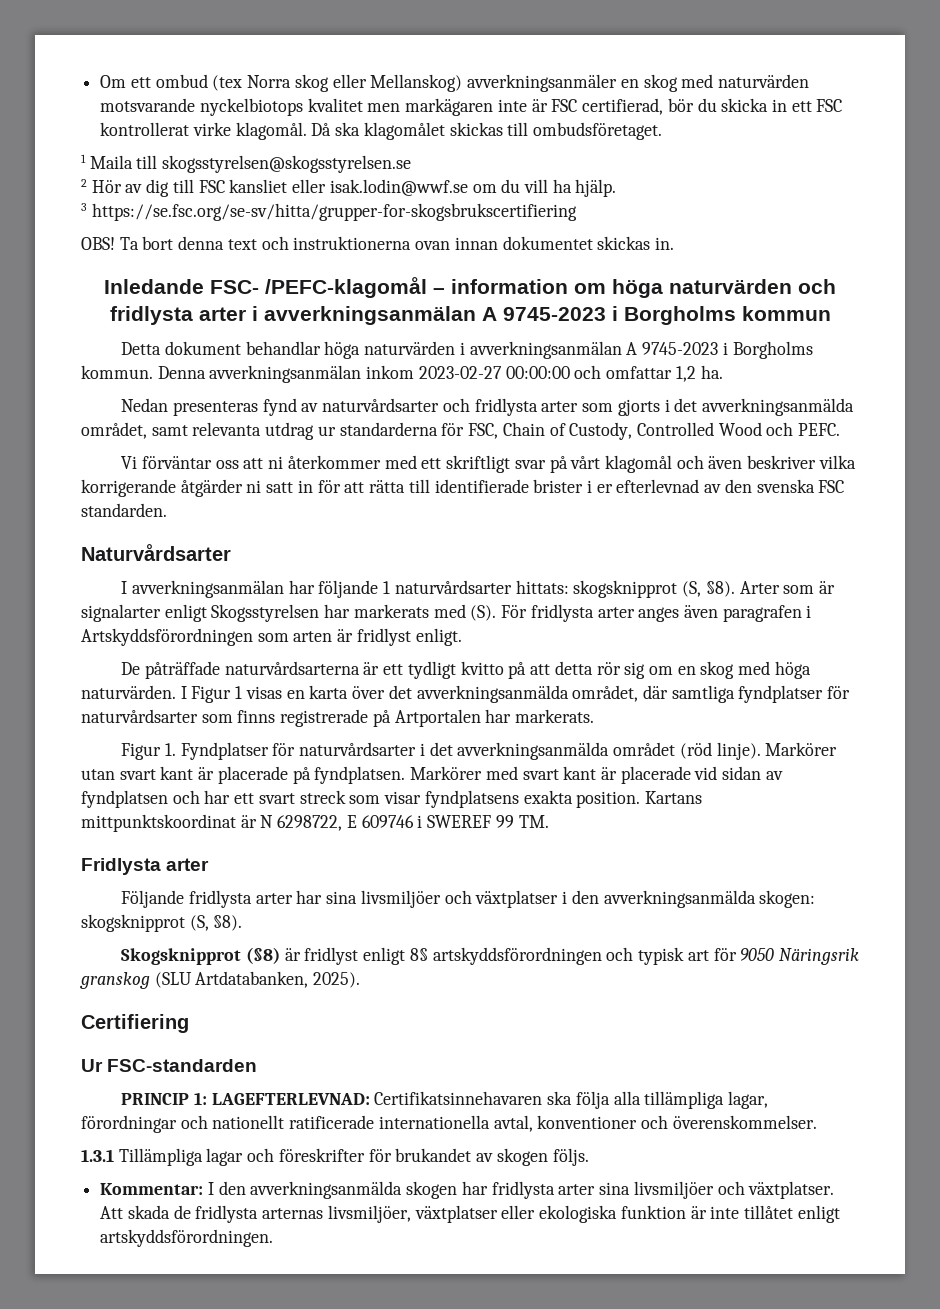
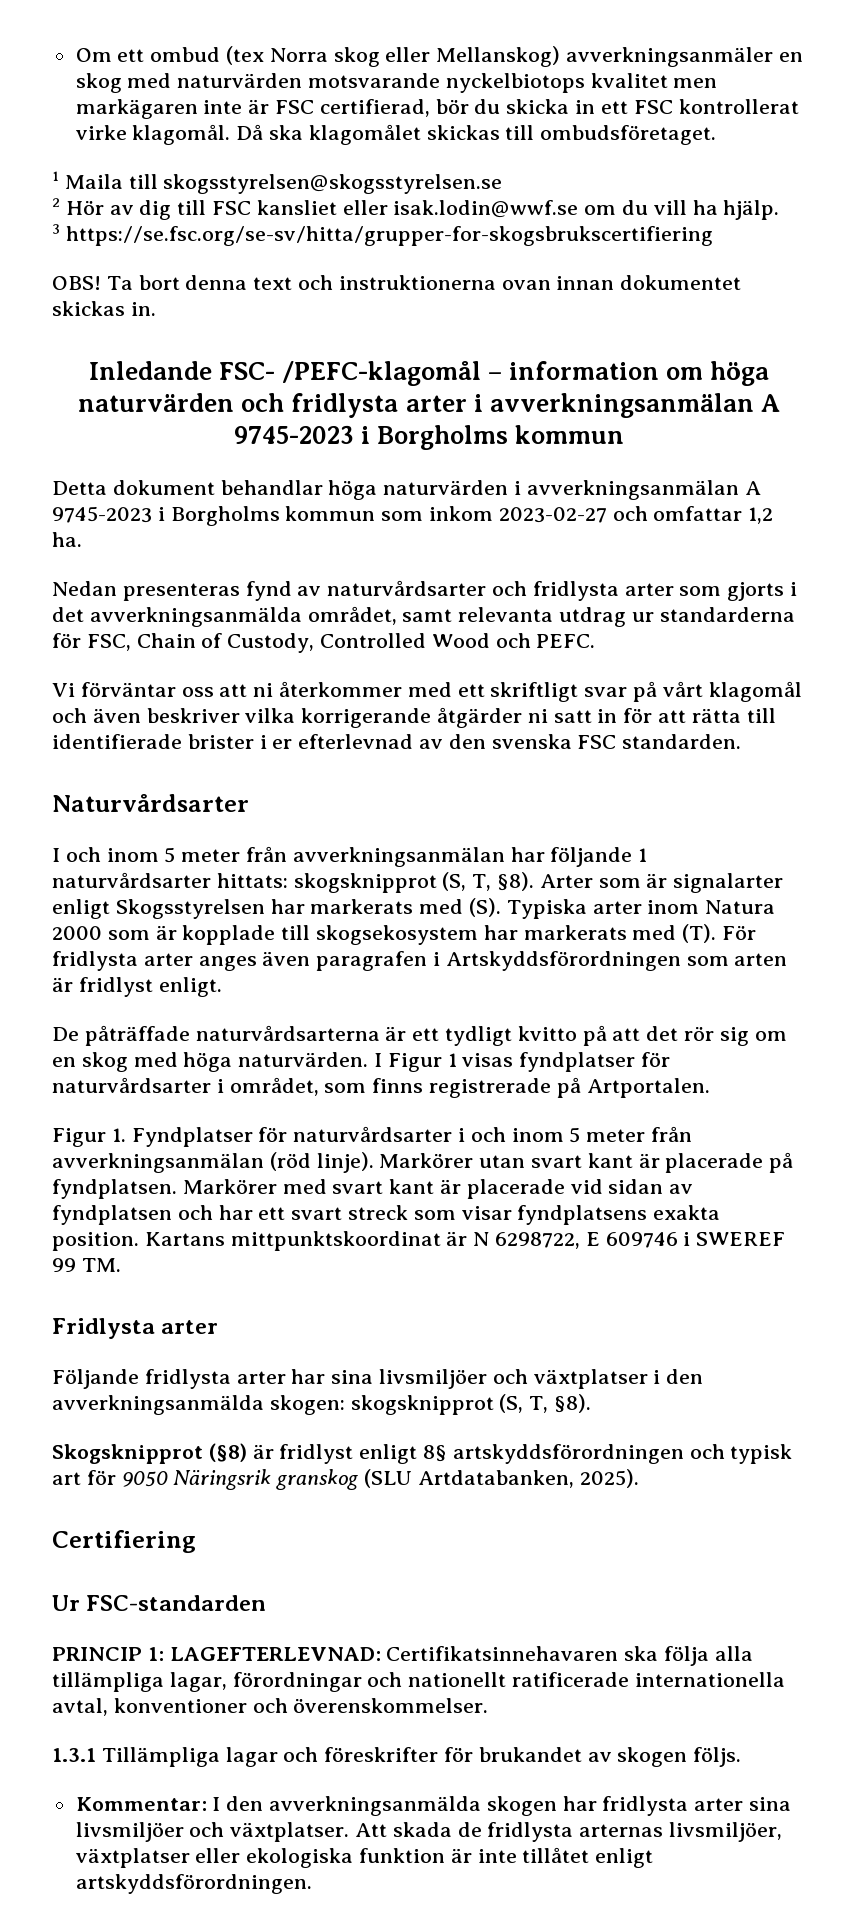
- Detta dokument behandlar höga naturvärden i avverkningsanmälan A 9745-2023 i Borgholms kommun. Denna avverkningsanmälan inkom 2023-02-27 00:00:00 och omfattar 1,2 ha.
+ Detta dokument behandlar höga naturvärden i avverkningsanmälan A 9745-2023 i Borgholms kommun som inkom 2023-02-27 och omfattar 1,2 ha.
- I avverkningsanmälan har följande 1 naturvårdsarter hittats: skogsknipprot (S, §8).
+ I och inom 5 meter från avverkningsanmälan har följande 1 naturvårdsarter hittats: skogsknipprot (S, T, §8).
- Arter som är signalarter enligt Skogsstyrelsen har markerats med (S). För fridlysta arter anges även paragrafen i Artskyddsförordningen som arten är fridlyst enligt.
+ Arter som är signalarter enligt Skogsstyrelsen har markerats med (S). Typiska arter inom Natura 2000 som är kopplade till skogsekosystem har markerats med (T). För fridlysta arter anges även paragrafen i Artskyddsförordningen som arten är fridlyst enligt.
- De påträffade naturvårdsarterna är ett tydligt kvitto på att detta rör sig om en skog med höga naturvärden.
+ De påträffade naturvårdsarterna är ett tydligt kvitto på att det rör sig om en skog med höga naturvärden.
- I Figur 1 visas en karta över det avverkningsanmälda området, där samtliga fyndplatser för naturvårdsarter som finns registrerade på Artportalen har markerats.
+ I Figur 1 visas fyndplatser för naturvårdsarter i området, som finns registrerade på Artportalen.
- Figur 1. Fyndplatser för naturvårdsarter i det avverkningsanmälda området (röd linje).
+ Figur 1. Fyndplatser för naturvårdsarter i och inom 5 meter från avverkningsanmälan (röd linje).
- Följande fridlysta arter har sina livsmiljöer och växtplatser i den avverkningsanmälda skogen: skogsknipprot (S, §8).
+ Följande fridlysta arter har sina livsmiljöer och växtplatser i den avverkningsanmälda skogen: skogsknipprot (S, T, §8).

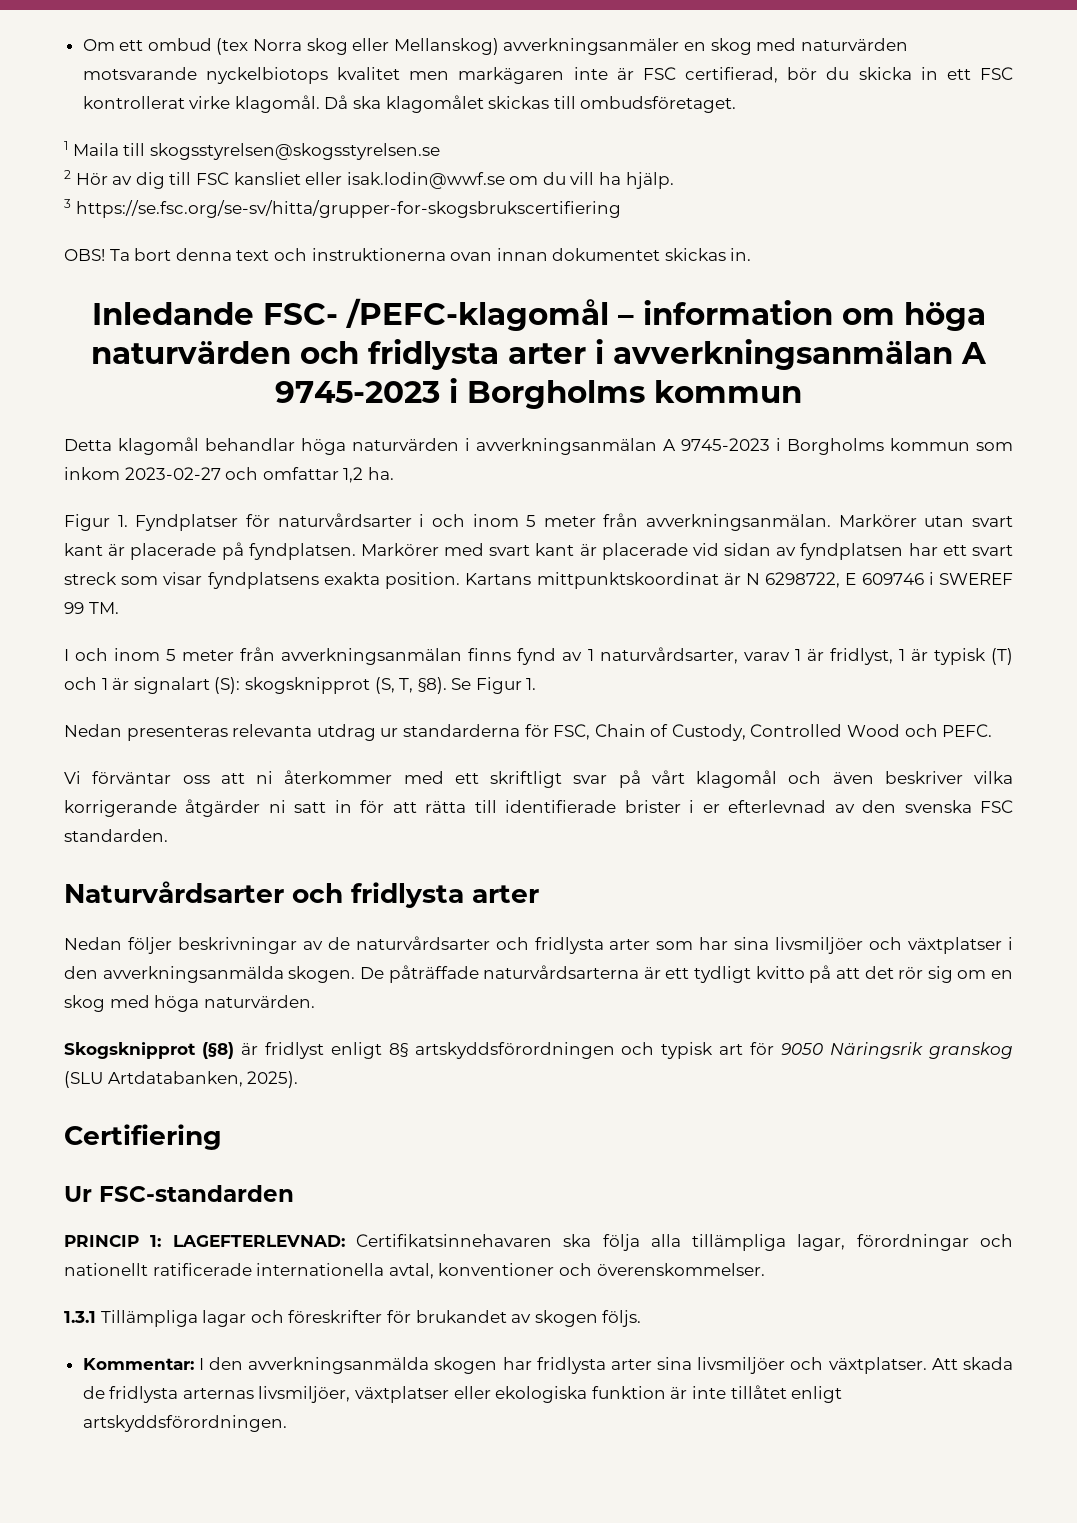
- Detta dokument behandlar höga naturvärden i avverkningsanmälan A 9745-2023 i Borgholms kommun som inkom 2023-02-27 och omfattar 1,2 ha.
+ Detta klagomål behandlar höga naturvärden i avverkningsanmälan A 9745-2023 i Borgholms kommun som inkom 2023-02-27 och omfattar 1,2 ha.
- Nedan presenteras fynd av naturvårdsarter och fridlysta arter som gjorts i det avverkningsanmälda området, samt relevanta utdrag ur standarderna för FSC, Chain of Custody, Controlled Wood och PEFC.
+ Figur 1. Fyndplatser för naturvårdsarter i och inom 5 meter från avverkningsanmälan. Markörer utan svart kant är placerade på fyndplatsen. Markörer med svart kant är placerade vid sidan av fyndplatsen har ett svart streck som visar fyndplatsens exakta position. Kartans mittpunktskoordinat är N 6298722, E 609746 i SWEREF 99 TM.
+ I och inom 5 meter från avverkningsanmälan finns fynd av 1 naturvårdsarter, varav 1 är fridlyst, 1 är typisk (T) och 1 är signalart (S): skogsknipprot (S, T, §8). Se Figur 1.
+ Nedan presenteras relevanta utdrag ur standarderna för FSC, Chain of Custody, Controlled Wood och PEFC.
- Naturvårdsarter
- I och inom 5 meter från avverkningsanmälan har följande 1 naturvårdsarter hittats: skogsknipprot (S, T, §8). Arter som är signalarter enligt Skogsstyrelsen har markerats med (S). Typiska arter inom Natura 2000 som är kopplade till skogsekosystem har markerats med (T). För fridlysta arter anges även paragrafen i Artskyddsförordningen som arten är fridlyst enligt.
- De påträffade naturvårdsarterna är ett tydligt kvitto på att det rör sig om en skog med höga naturvärden. I Figur 1 visas fyndplatser för naturvårdsarter i området, som finns registrerade på Artportalen.
- Figur 1. Fyndplatser för naturvårdsarter i och inom 5 meter från avverkningsanmälan (röd linje). Markörer utan svart kant är placerade på fyndplatsen. Markörer med svart kant är placerade vid sidan av fyndplatsen och har ett svart streck som visar fyndplatsens exakta position. Kartans mittpunktskoordinat är N 6298722, E 609746 i SWEREF 99 TM.
- Fridlysta arter
- Följande fridlysta arter har sina livsmiljöer och växtplatser i den avverkningsanmälda skogen: skogsknipprot (S, T, §8).
+ Naturvårdsarter och fridlysta arter
+ Nedan följer beskrivningar av de naturvårdsarter och fridlysta arter som har sina livsmiljöer och växtplatser i den avverkningsanmälda skogen. De påträffade naturvårdsarterna är ett tydligt kvitto på att det rör sig om en skog med höga naturvärden.

